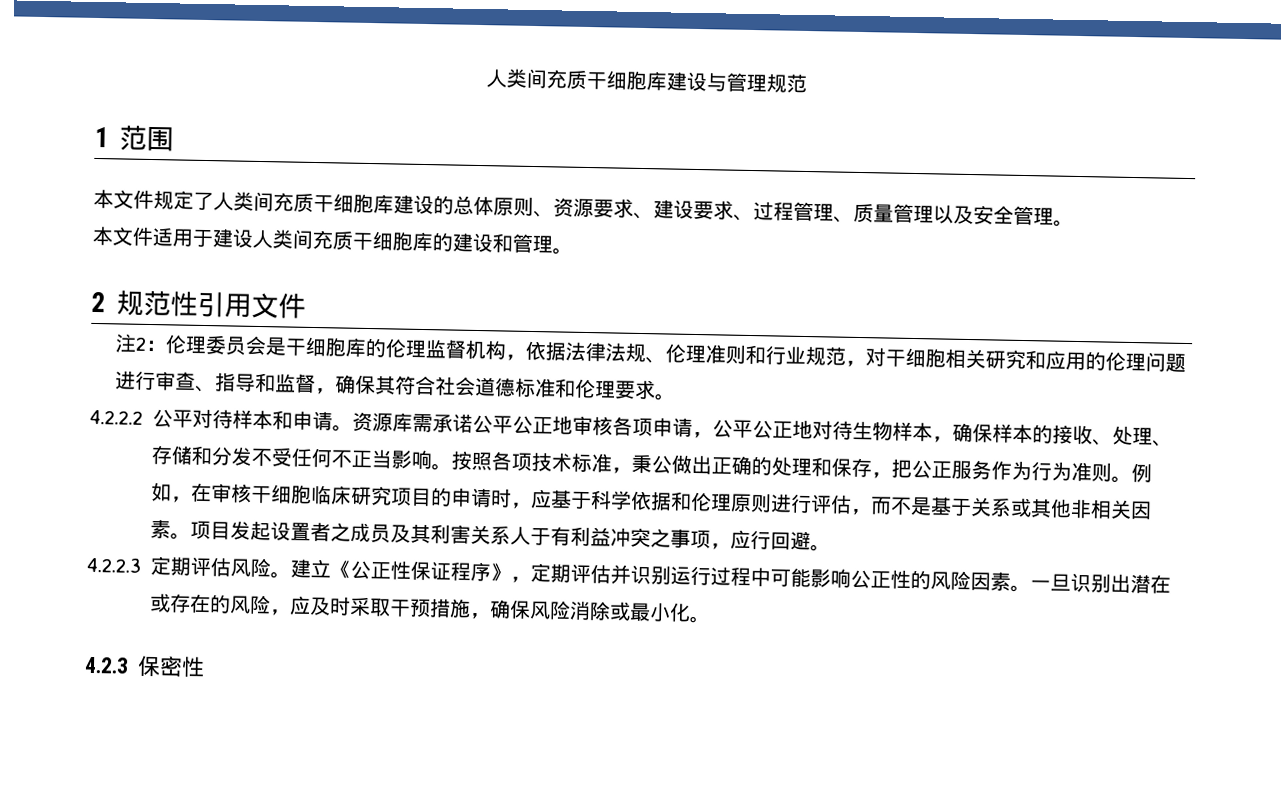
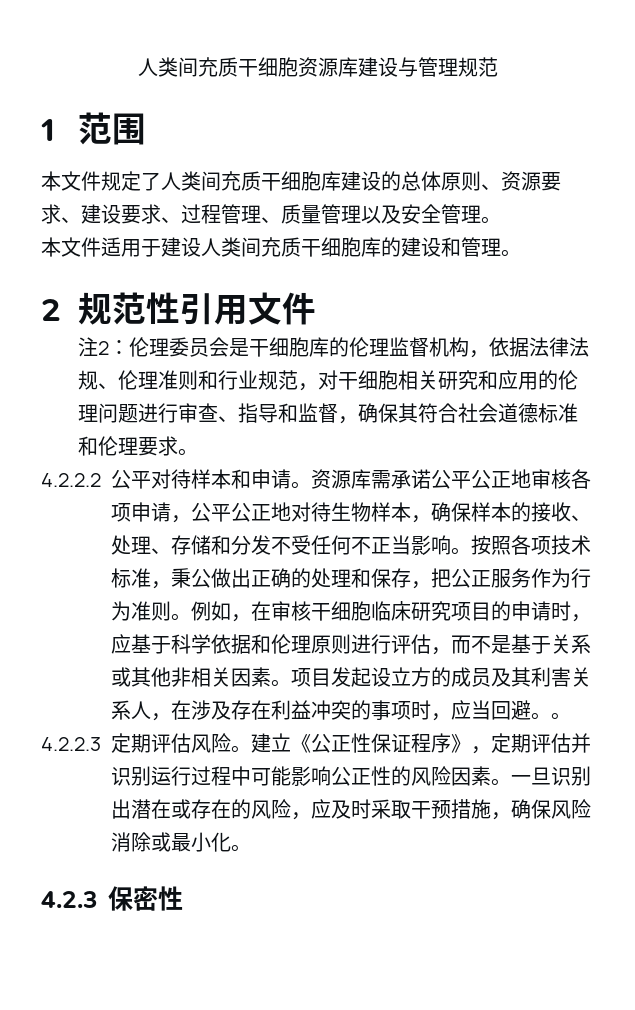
- 人类间充质干细胞库建设与管理规范
+ 人类间充质干细胞资源库建设与管理规范
- 项目发起设置者之成员及其利害关系人于有利益冲突之事项，应行回避。
+ 项目发起设立方的成员及其利害关系人，在涉及存在利益冲突的事项时，应当回避。。

